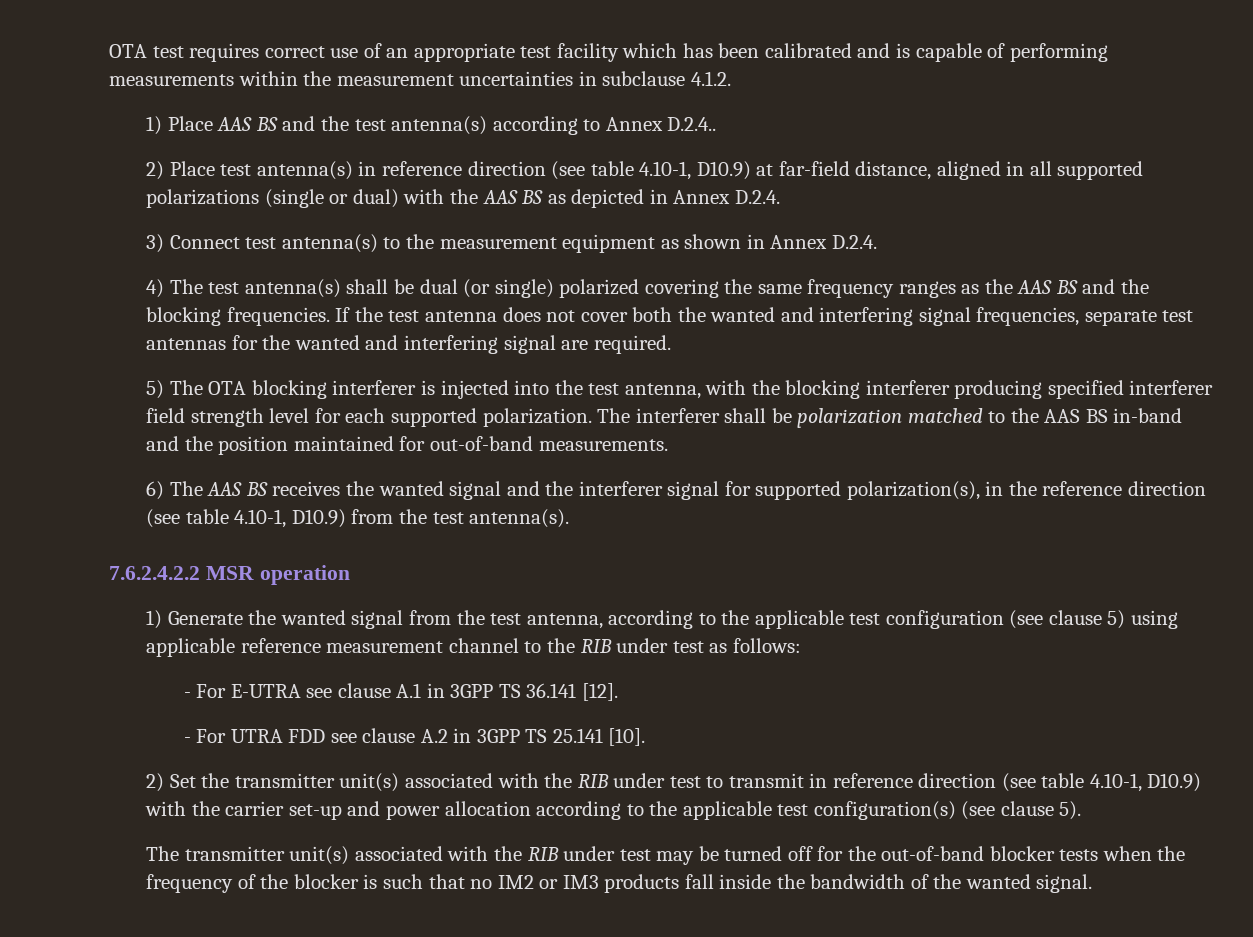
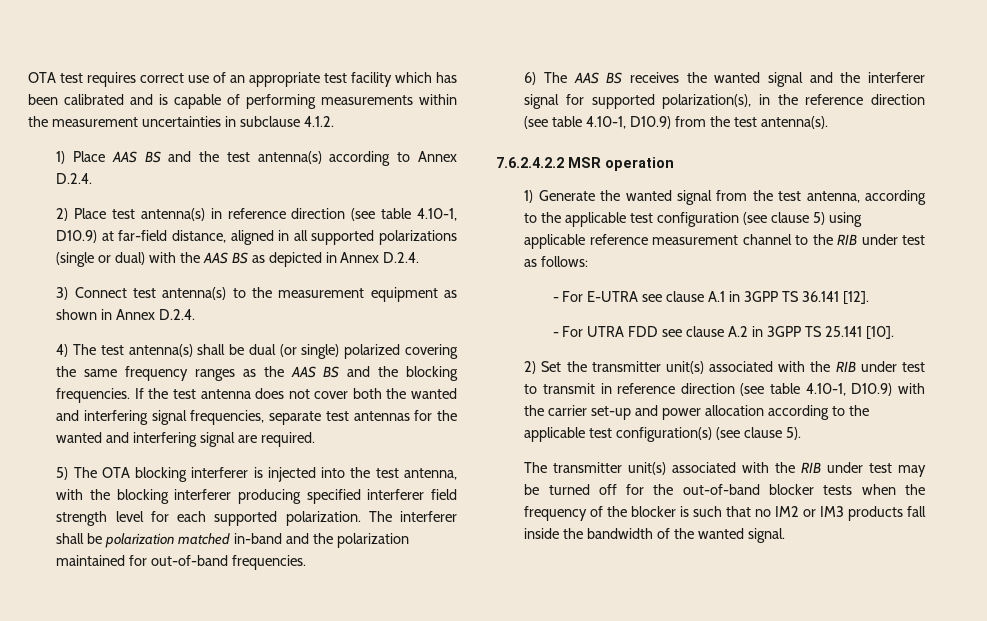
- 1) Place AAS BS and the test antenna(s) according to Annex D.2.4..
+ 1) Place AAS BS and the test antenna(s) according to Annex D.2.4.
- The interferer shall be polarization matched to the AAS BS in-band and the position maintained for out-of-band measurements.
+ The interferer shall be polarization matched in-band and the polarization maintained for out-of-band frequencies.

